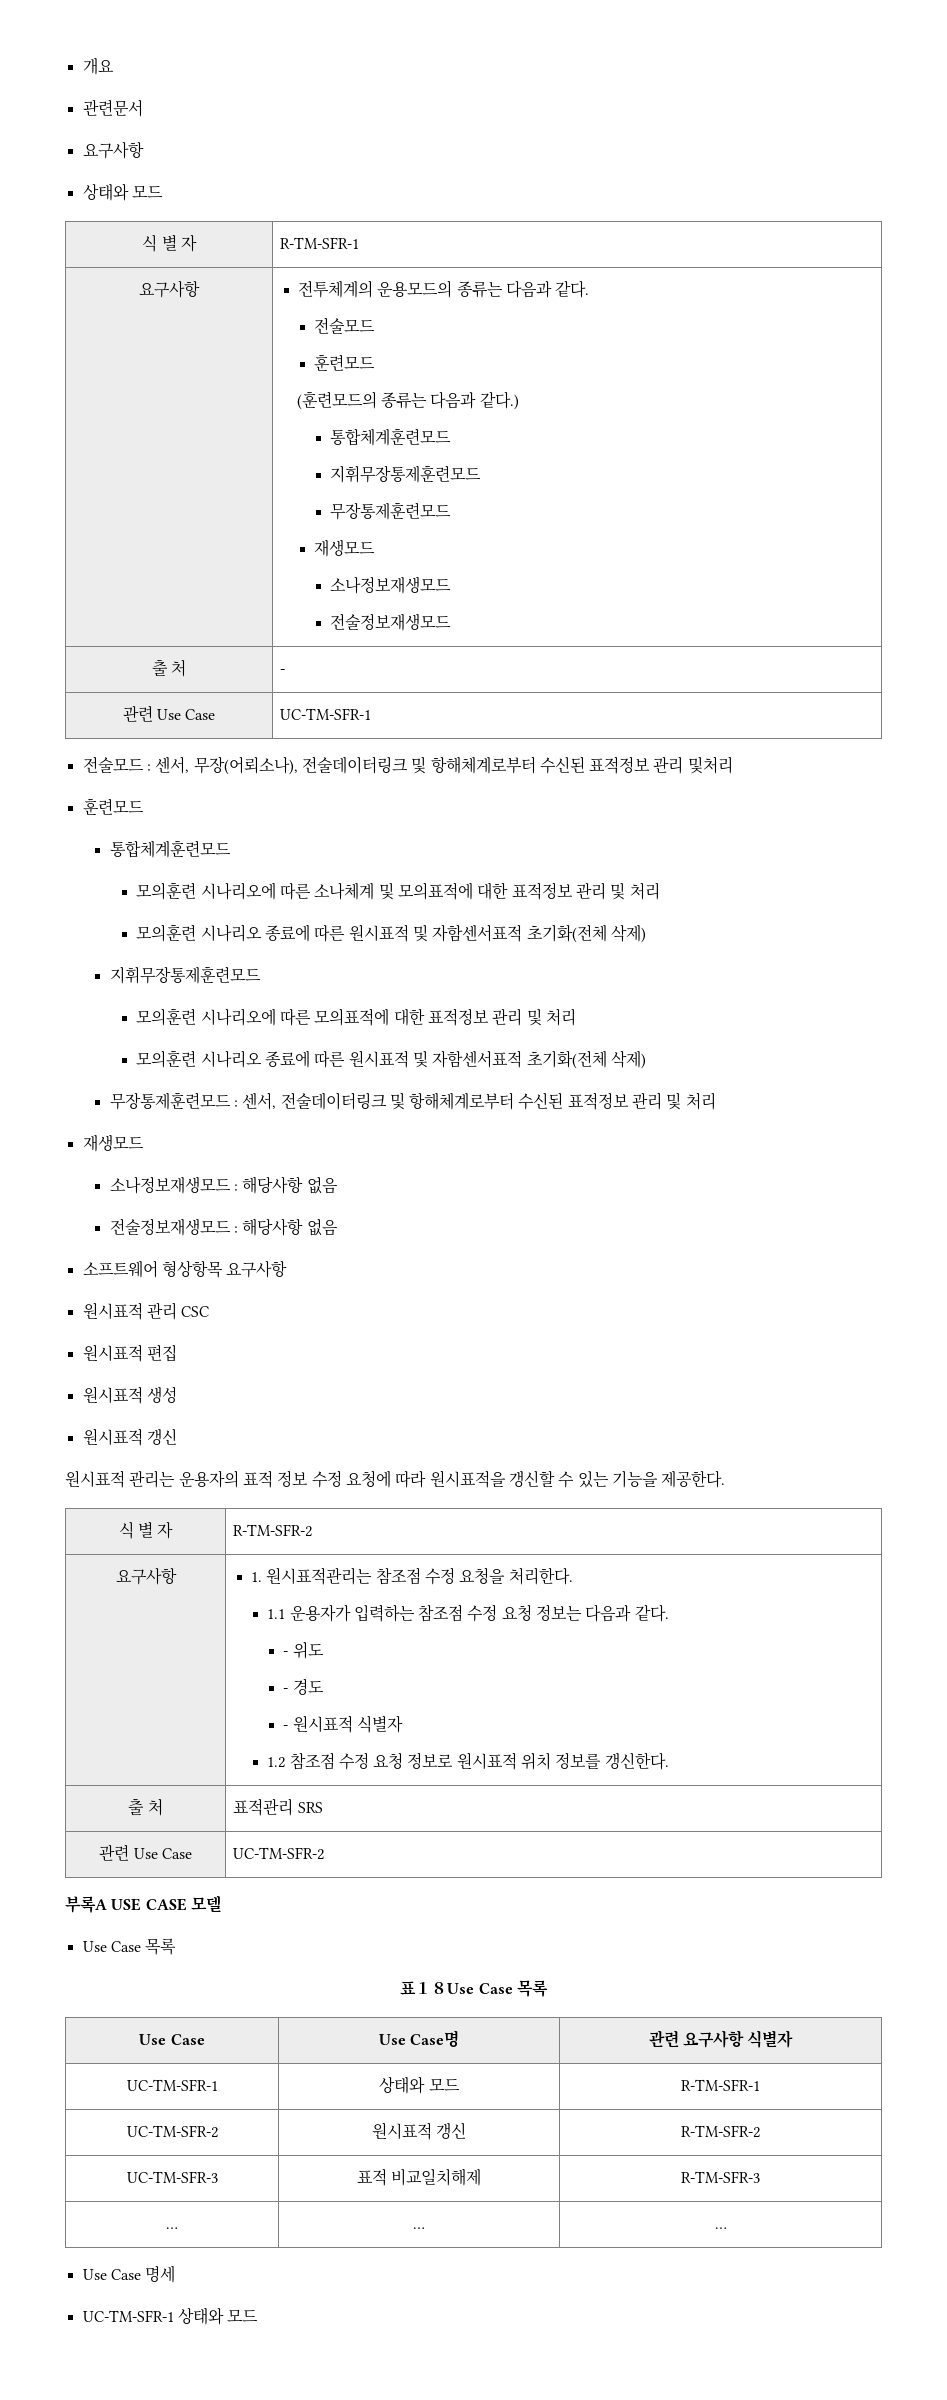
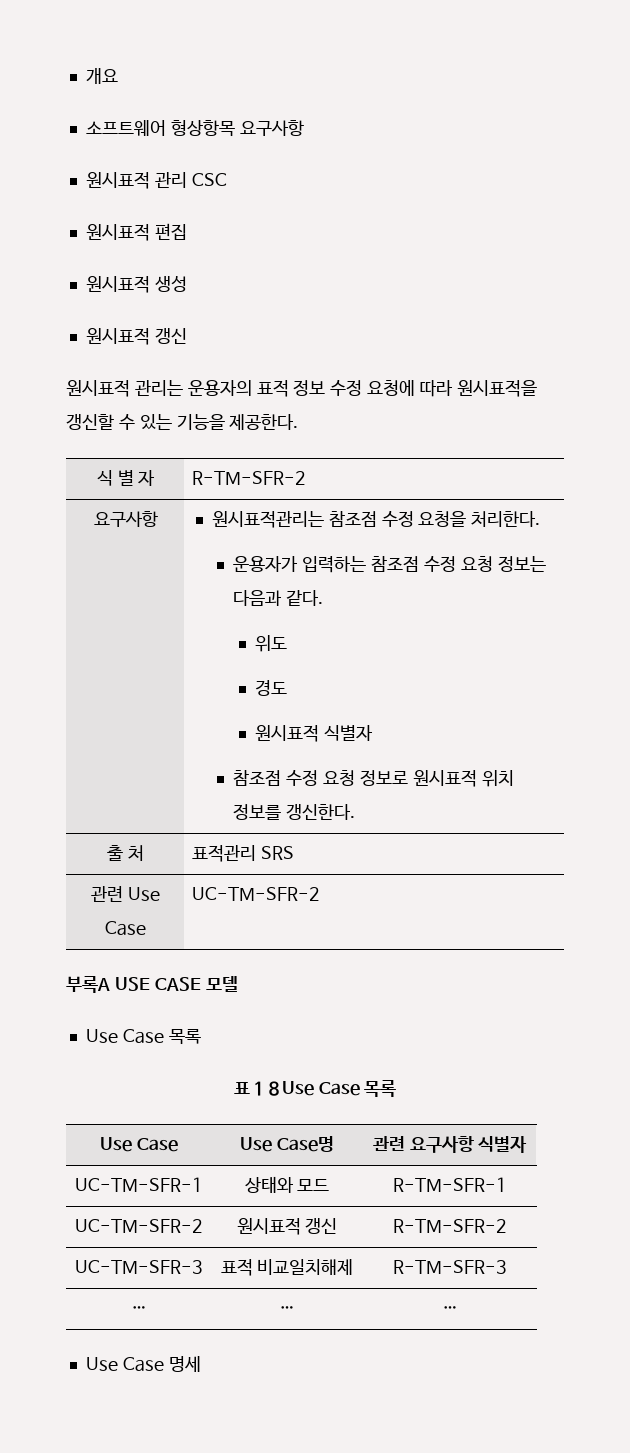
- 관련문서
- 요구사항
- 상태와 모드
- 식 별 자 | R-TM-SFR-1
- 요구사항 | 전투체계의 운용모드의 종류는 다음과 같다.
- 전술모드
- 훈련모드
- (훈련모드의 종류는 다음과 같다.)
- 통합체계훈련모드
- 지휘무장통제훈련모드
- 무장통제훈련모드
- 재생모드
- 소나정보재생모드
- 전술정보재생모드
- 출 처 | -
- 관련 Use Case | UC-TM-SFR-1
- 전술모드 : 센서, 무장(어뢰소나), 전술데이터링크 및 항해체계로부터 수신된 표적정보 관리 및처리
- 훈련모드
- 통합체계훈련모드
- 모의훈련 시나리오에 따른 소나체계 및 모의표적에 대한 표적정보 관리 및 처리
- 모의훈련 시나리오 종료에 따른 원시표적 및 자함센서표적 초기화(전체 삭제)
- 지휘무장통제훈련모드
- 모의훈련 시나리오에 따른 모의표적에 대한 표적정보 관리 및 처리
- 모의훈련 시나리오 종료에 따른 원시표적 및 자함센서표적 초기화(전체 삭제)
- 무장통제훈련모드 : 센서, 전술데이터링크 및 항해체계로부터 수신된 표적정보 관리 및 처리
- 재생모드
- 소나정보재생모드 : 해당사항 없음
- 전술정보재생모드 : 해당사항 없음
- 요구사항 | 1. 원시표적관리는 참조점 수정 요청을 처리한다.
- 1.1 운용자가 입력하는 참조점 수정 요청 정보는 다음과 같다.
- - 위도
- - 경도
- - 원시표적 식별자
- 1.2 참조점 수정 요청 정보로 원시표적 위치 정보를 갱신한다.
+ 요구사항 | 원시표적관리는 참조점 수정 요청을 처리한다.
+ 운용자가 입력하는 참조점 수정 요청 정보는 다음과 같다.
+ 위도
+ 경도
+ 원시표적 식별자
+ 참조점 수정 요청 정보로 원시표적 위치 정보를 갱신한다.
- UC-TM-SFR-1 상태와 모드

